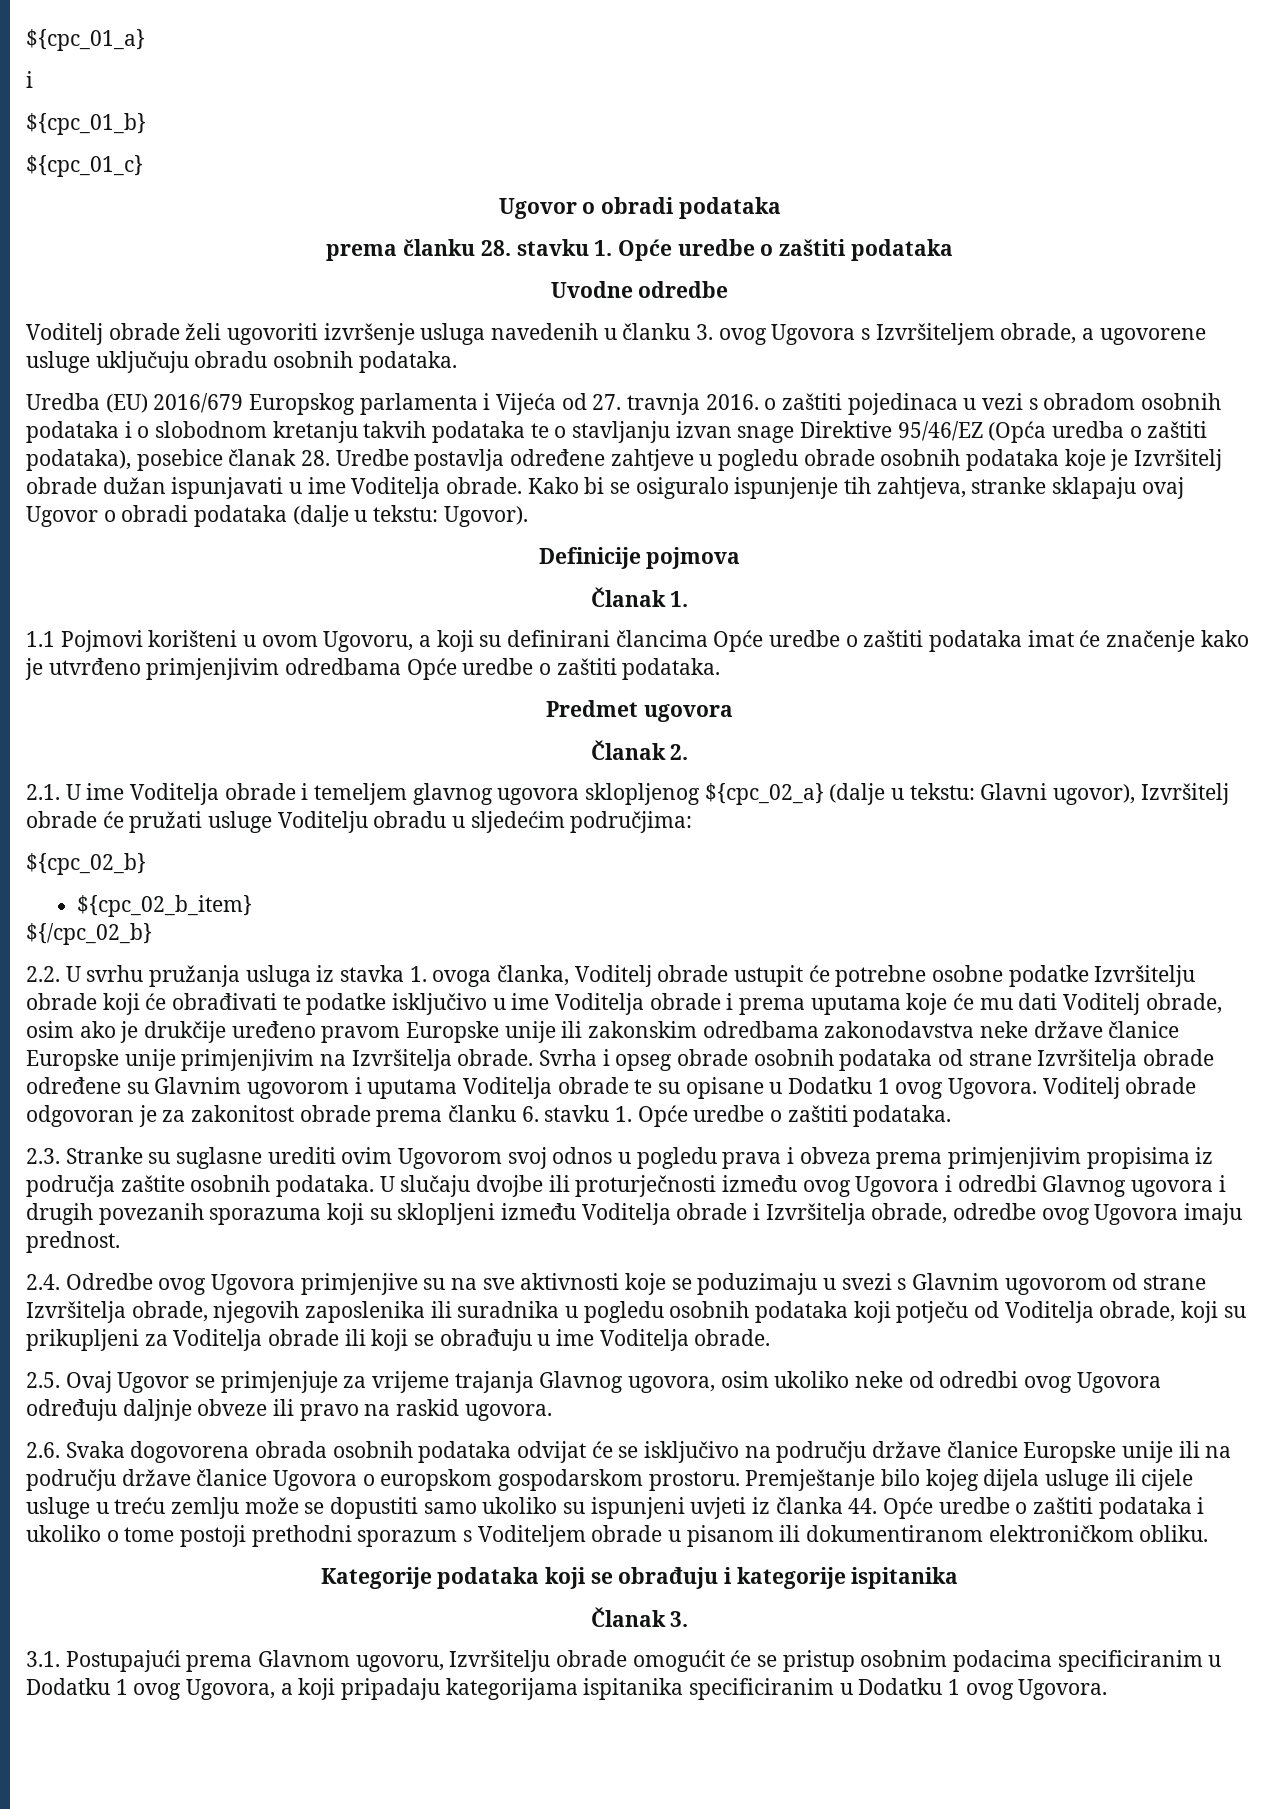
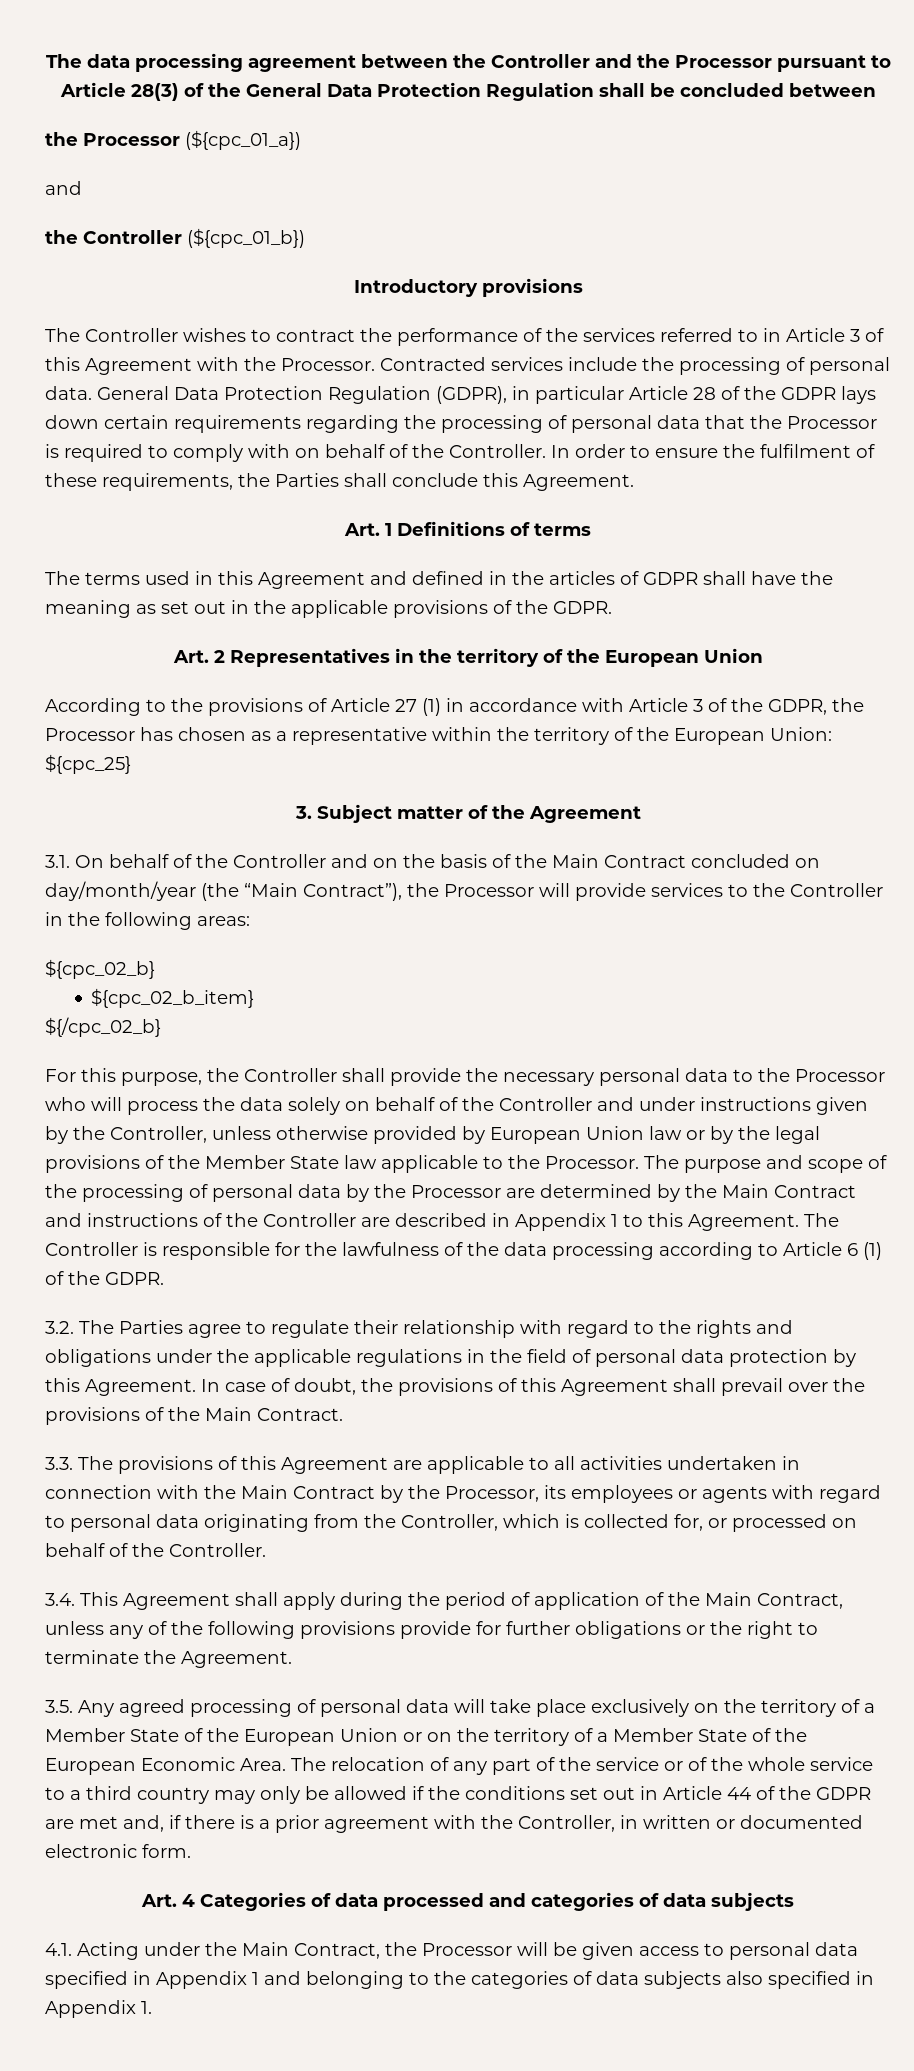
- ${cpc_01_a}
- i
- ${cpc_01_b}
- ${cpc_01_c}
- Ugovor o obradi podataka
- prema članku 28. stavku 1. Opće uredbe o zaštiti podataka
- Uvodne odredbe
- Voditelj obrade želi ugovoriti izvršenje usluga navedenih u članku 3. ovog Ugovora s Izvršiteljem obrade, a ugovorene usluge uključuju obradu osobnih podataka.
- Uredba (EU) 2016/679 Europskog parlamenta i Vijeća od 27. travnja 2016. o zaštiti pojedinaca u vezi s obradom osobnih podataka i o slobodnom kretanju takvih podataka te o stavljanju izvan snage Direktive 95/46/EZ (Opća uredba o zaštiti podataka), posebice članak 28. Uredbe postavlja određene zahtjeve u pogledu obrade osobnih podataka koje je Izvršitelj obrade dužan ispunjavati u ime Voditelja obrade. Kako bi se osiguralo ispunjenje tih zahtjeva, stranke sklapaju ovaj Ugovor o obradi podataka (dalje u tekstu: Ugovor).
- Definicije pojmova
- Članak 1.
- 1.1 Pojmovi korišteni u ovom Ugovoru, a koji su definirani člancima Opće uredbe o zaštiti podataka imat će značenje kako je utvrđeno primjenjivim odredbama Opće uredbe o zaštiti podataka.
- Predmet ugovora
- Članak 2.
- 2.1. U ime Voditelja obrade i temeljem glavnog ugovora sklopljenog ${cpc_02_a} (dalje u tekstu: Glavni ugovor), Izvršitelj obrade će pružati usluge Voditelju obradu u sljedećim područjima:
+ The data processing agreement between the Controller and the Processor pursuant to Article 28(3) of the General Data Protection Regulation shall be concluded between
+ the Processor (${cpc_01_a})
+ and
+ the Controller (${cpc_01_b})
+ Introductory provisions
+ The Controller wishes to contract the performance of the services referred to in Article 3 of this Agreement with the Processor. Contracted services include the processing of personal data. General Data Protection Regulation (GDPR), in particular Article 28 of the GDPR lays down certain requirements regarding the processing of personal data that the Processor is required to comply with on behalf of the Controller. In order to ensure the fulfilment of these requirements, the Parties shall conclude this Agreement.
+ Art. 1 Definitions of terms
+ The terms used in this Agreement and defined in the articles of GDPR shall have the meaning as set out in the applicable provisions of the GDPR.
+ Art. 2 Representatives in the territory of the European Union
+ According to the provisions of Article 27 (1) in accordance with Article 3 of the GDPR, the Processor has chosen as a representative within the territory of the European Union: ${cpc_25}
+ 3. Subject matter of the Agreement
+ 3.1. On behalf of the Controller and on the basis of the Main Contract concluded on day/month/year (the “Main Contract”), the Processor will provide services to the Controller in the following areas:
  ${cpc_02_b}
  ${cpc_02_b_item}
  ${/cpc_02_b}
- 2.2. U svrhu pružanja usluga iz stavka 1. ovoga članka, Voditelj obrade ustupit će potrebne osobne podatke Izvršitelju obrade koji će obrađivati te podatke isključivo u ime Voditelja obrade i prema uputama koje će mu dati Voditelj obrade, osim ako je drukčije uređeno pravom Europske unije ili zakonskim odredbama zakonodavstva neke države članice Europske unije primjenjivim na Izvršitelja obrade. Svrha i opseg obrade osobnih podataka od strane Izvršitelja obrade određene su Glavnim ugovorom i uputama Voditelja obrade te su opisane u Dodatku 1 ovog Ugovora. Voditelj obrade odgovoran je za zakonitost obrade prema članku 6. stavku 1. Opće uredbe o zaštiti podataka.
- 2.3. Stranke su suglasne urediti ovim Ugovorom svoj odnos u pogledu prava i obveza prema primjenjivim propisima iz područja zaštite osobnih podataka. U slučaju dvojbe ili proturječnosti između ovog Ugovora i odredbi Glavnog ugovora i drugih povezanih sporazuma koji su sklopljeni između Voditelja obrade i Izvršitelja obrade, odredbe ovog Ugovora imaju prednost.
- 2.4. Odredbe ovog Ugovora primjenjive su na sve aktivnosti koje se poduzimaju u svezi s Glavnim ugovorom od strane Izvršitelja obrade, njegovih zaposlenika ili suradnika u pogledu osobnih podataka koji potječu od Voditelja obrade, koji su prikupljeni za Voditelja obrade ili koji se obrađuju u ime Voditelja obrade.
- 2.5. Ovaj Ugovor se primjenjuje za vrijeme trajanja Glavnog ugovora, osim ukoliko neke od odredbi ovog Ugovora određuju daljnje obveze ili pravo na raskid ugovora.
- 2.6. Svaka dogovorena obrada osobnih podataka odvijat će se isključivo na području države članice Europske unije ili na području države članice Ugovora o europskom gospodarskom prostoru. Premještanje bilo kojeg dijela usluge ili cijele usluge u treću zemlju može se dopustiti samo ukoliko su ispunjeni uvjeti iz članka 44. Opće uredbe o zaštiti podataka i ukoliko o tome postoji prethodni sporazum s Voditeljem obrade u pisanom ili dokumentiranom elektroničkom obliku.
- Kategorije podataka koji se obrađuju i kategorije ispitanika
- Članak 3.
- 3.1. Postupajući prema Glavnom ugovoru, Izvršitelju obrade omogućit će se pristup osobnim podacima specificiranim u Dodatku 1 ovog Ugovora, a koji pripadaju kategorijama ispitanika specificiranim u Dodatku 1 ovog Ugovora.
+ For this purpose, the Controller shall provide the necessary personal data to the Processor who will process the data solely on behalf of the Controller and under instructions given by the Controller, unless otherwise provided by European Union law or by the legal provisions of the Member State law applicable to the Processor. The purpose and scope of the processing of personal data by the Processor are determined by the Main Contract and instructions of the Controller are described in Appendix 1 to this Agreement. The Controller is responsible for the lawfulness of the data processing according to Article 6 (1) of the GDPR.
+ 3.2. The Parties agree to regulate their relationship with regard to the rights and obligations under the applicable regulations in the field of personal data protection by this Agreement. In case of doubt, the provisions of this Agreement shall prevail over the provisions of the Main Contract.
+ 3.3. The provisions of this Agreement are applicable to all activities undertaken in connection with the Main Contract by the Processor, its employees or agents with regard to personal data originating from the Controller, which is collected for, or processed on behalf of the Controller.
+ 3.4. This Agreement shall apply during the period of application of the Main Contract, unless any of the following provisions provide for further obligations or the right to terminate the Agreement.
+ 3.5. Any agreed processing of personal data will take place exclusively on the territory of a Member State of the European Union or on the territory of a Member State of the European Economic Area. The relocation of any part of the service or of the whole service to a third country may only be allowed if the conditions set out in Article 44 of the GDPR are met and, if there is a prior agreement with the Controller, in written or documented electronic form.
+ Art. 4 Categories of data processed and categories of data subjects
+ 4.1. Acting under the Main Contract, the Processor will be given access to personal data specified in Appendix 1 and belonging to the categories of data subjects also specified in Appendix 1.

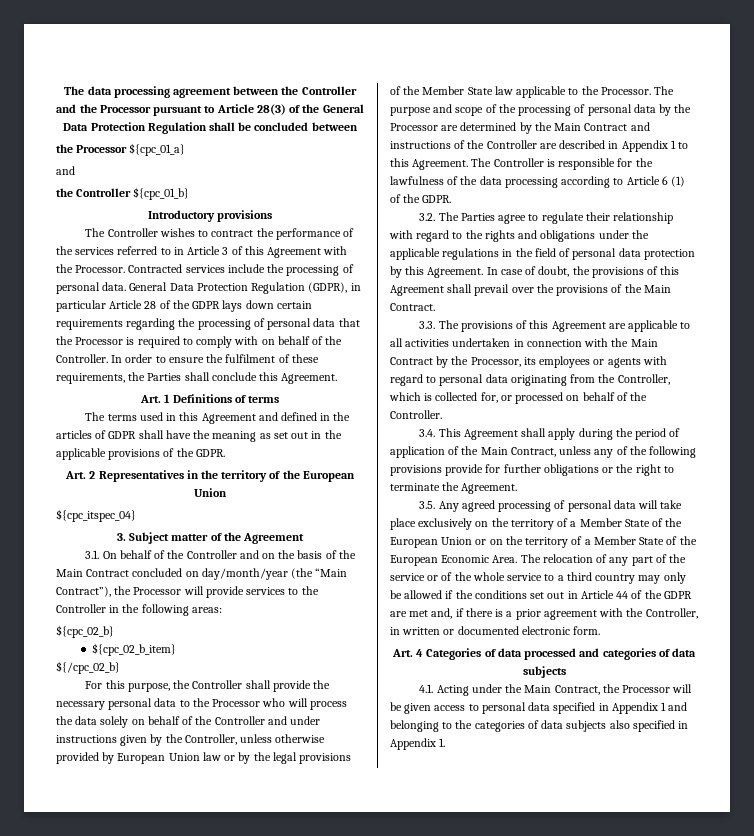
- the Processor (${cpc_01_a})
+ the Processor ${cpc_01_a}
- the Controller (${cpc_01_b})
+ the Controller ${cpc_01_b}
- According to the provisions of Article 27 (1) in accordance with Article 3 of the GDPR, the Processor has chosen as a representative within the territory of the European Union: ${cpc_25}
+ ${cpc_itspec_04}

